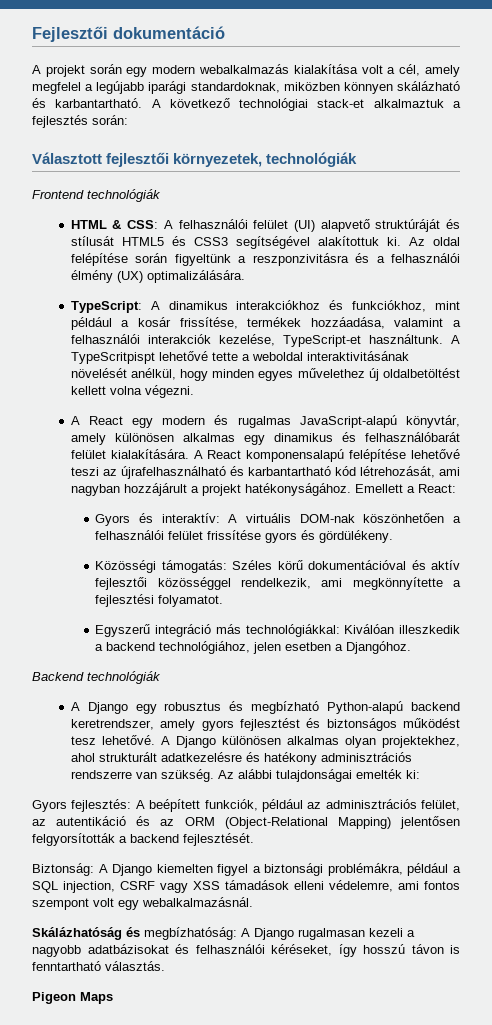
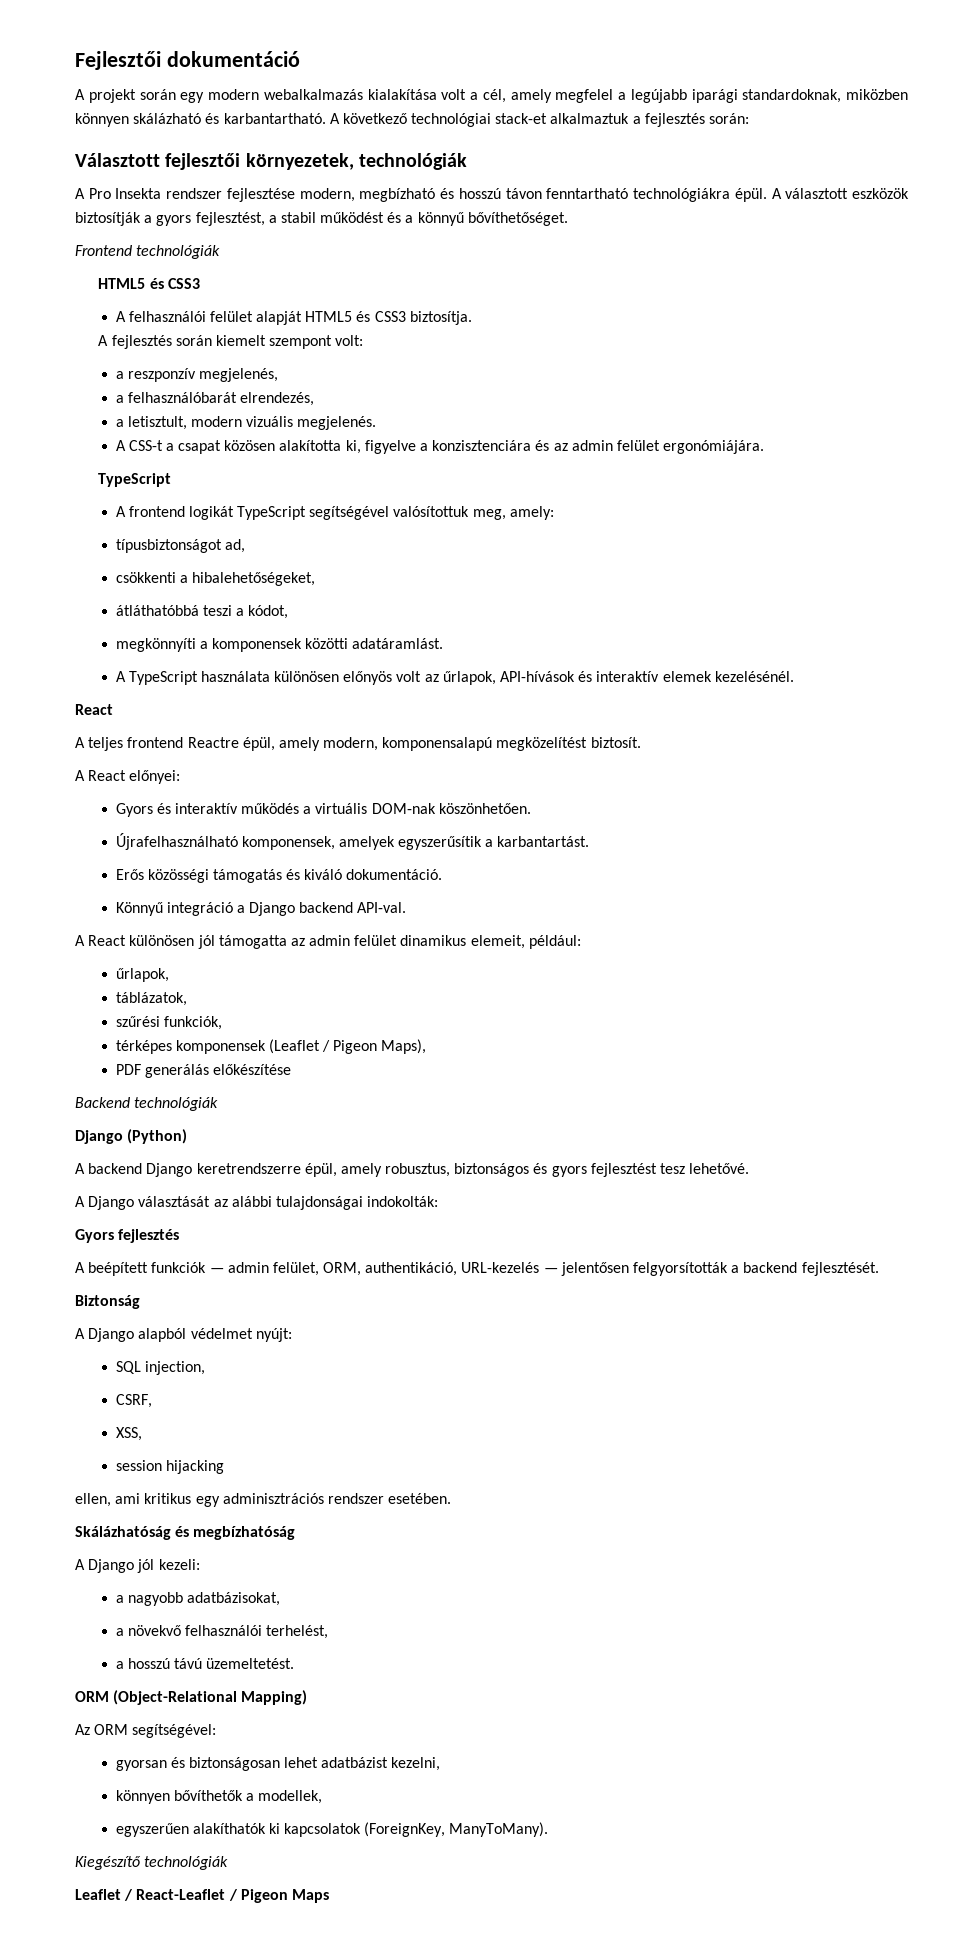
+ A Pro Insekta rendszer fejlesztése modern, megbízható és hosszú távon fenntartható technológiákra épül. A választott eszközök biztosítják a gyors fejlesztést, a stabil működést és a könnyű bővíthetőséget.
  Frontend technológiák
- HTML & CSS: A felhasználói felület (UI) alapvető struktúráját és stílusát HTML5 és CSS3 segítségével alakítottuk ki. Az oldal felépítése során figyeltünk a reszponzivitásra és a felhasználói élmény (UX) optimalizálására.
- TypeScript: A dinamikus interakciókhoz és funkciókhoz, mint például a kosár frissítése, termékek hozzáadása, valamint a felhasználói interakciók kezelése, TypeScript-et használtunk. A TypeScritpispt lehetővé tette a weboldal interaktivitásának növelését anélkül, hogy minden egyes művelethez új oldalbetöltést kellett volna végezni.
- A React egy modern és rugalmas JavaScript-alapú könyvtár, amely különösen alkalmas egy dinamikus és felhasználóbarát felület kialakítására. A React komponensalapú felépítése lehetővé teszi az újrafelhasználható és karbantartható kód létrehozását, ami nagyban hozzájárult a projekt hatékonyságához. Emellett a React:
- Gyors és interaktív: A virtuális DOM-nak köszönhetően a felhasználói felület frissítése gyors és gördülékeny.
- Közösségi támogatás: Széles körű dokumentációval és aktív fejlesztői közösséggel rendelkezik, ami megkönnyítette a fejlesztési folyamatot.
- Egyszerű integráció más technológiákkal: Kiválóan illeszkedik a backend technológiához, jelen esetben a Djangóhoz.
+ HTML5 és CSS3
+ A felhasználói felület alapját HTML5 és CSS3 biztosítja.
+ A fejlesztés során kiemelt szempont volt:
+ a reszponzív megjelenés,
+ a felhasználóbarát elrendezés,
+ a letisztult, modern vizuális megjelenés.
+ A CSS-t a csapat közösen alakította ki, figyelve a konzisztenciára és az admin felület ergonómiájára.
+ TypeScript
+ A frontend logikát TypeScript segítségével valósítottuk meg, amely:
+ típusbiztonságot ad,
+ csökkenti a hibalehetőségeket,
+ átláthatóbbá teszi a kódot,
+ megkönnyíti a komponensek közötti adatáramlást.
+ A TypeScript használata különösen előnyös volt az űrlapok, API-hívások és interaktív elemek kezelésénél.
+ React
+ A teljes frontend Reactre épül, amely modern, komponensalapú megközelítést biztosít.
+ A React előnyei:
+ Gyors és interaktív működés a virtuális DOM‑nak köszönhetően.
+ Újrafelhasználható komponensek, amelyek egyszerűsítik a karbantartást.
+ Erős közösségi támogatás és kiváló dokumentáció.
+ Könnyű integráció a Django backend API‑val.
+ A React különösen jól támogatta az admin felület dinamikus elemeit, például:
+ űrlapok,
+ táblázatok,
+ szűrési funkciók,
+ térképes komponensek (Leaflet / Pigeon Maps),
+ PDF generálás előkészítése
  Backend technológiák
- A Django egy robusztus és megbízható Python-alapú backend keretrendszer, amely gyors fejlesztést és biztonságos működést tesz lehetővé. A Django különösen alkalmas olyan projektekhez, ahol strukturált adatkezelésre és hatékony adminisztrációs rendszerre van szükség. Az alábbi tulajdonságai emelték ki:
- Gyors fejlesztés: A beépített funkciók, például az adminisztrációs felület, az autentikáció és az ORM (Object-Relational Mapping) jelentősen felgyorsították a backend fejlesztését.
+ Django (Python)
+ A backend Django keretrendszerre épül, amely robusztus, biztonságos és gyors fejlesztést tesz lehetővé.
+ A Django választását az alábbi tulajdonságai indokolták:
+ Gyors fejlesztés
+ A beépített funkciók — admin felület, ORM, authentikáció, URL-kezelés — jelentősen felgyorsították a backend fejlesztését.
- Biztonság: A Django kiemelten figyel a biztonsági problémákra, például a SQL injection, CSRF vagy XSS támadások elleni védelemre, ami fontos szempont volt egy webalkalmazásnál.
+ Biztonság
+ A Django alapból védelmet nyújt:
+ SQL injection,
+ CSRF,
+ XSS,
+ session hijacking
+ ellen, ami kritikus egy adminisztrációs rendszer esetében.
- Skálázhatóság és megbízhatóság: A Django rugalmasan kezeli a nagyobb adatbázisokat és felhasználói kéréseket, így hosszú távon is fenntartható választás.
- Pigeon Maps
+ Skálázhatóság és megbízhatóság
+ A Django jól kezeli:
+ a nagyobb adatbázisokat,
+ a növekvő felhasználói terhelést,
+ a hosszú távú üzemeltetést.
+ ORM (Object-Relational Mapping)
+ Az ORM segítségével:
+ gyorsan és biztonságosan lehet adatbázist kezelni,
+ könnyen bővíthetők a modellek,
+ egyszerűen alakíthatók ki kapcsolatok (ForeignKey, ManyToMany).
+ Kiegészítő technológiák
+ Leaflet / React-Leaflet / Pigeon Maps

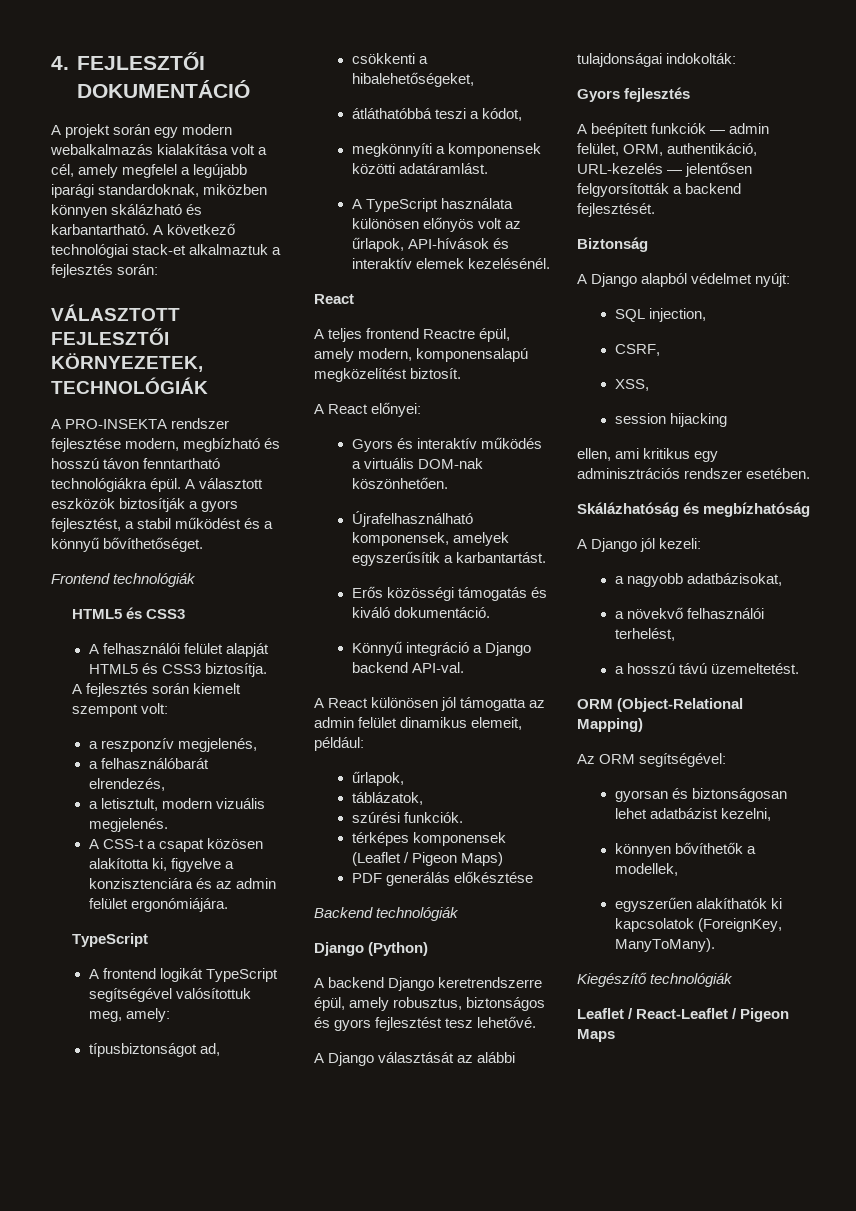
- Fejlesztői dokumentáció
+ 4. FEJLESZTŐI DOKUMENTÁCIÓ
- Választott fejlesztői környezetek, technológiák
- A Pro Insekta rendszer fejlesztése modern, megbízható és hosszú távon fenntartható technológiákra épül.
+ VÁLASZTOTT FEJLESZTŐI KÖRNYEZETEK, TECHNOLÓGIÁK
+ A PRO-INSEKTA rendszer fejlesztése modern, megbízható és hosszú távon fenntartható technológiákra épül.
- szűrési funkciók,
+ szúrési funkciók.
- térképes komponensek (Leaflet / Pigeon Maps),
+ térképes komponensek (Leaflet / Pigeon Maps)
- PDF generálás előkészítése
+ PDF generálás előkésztése

